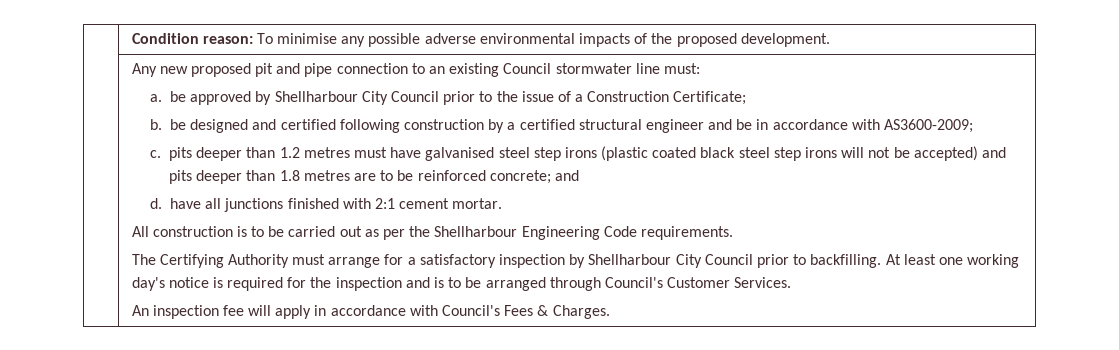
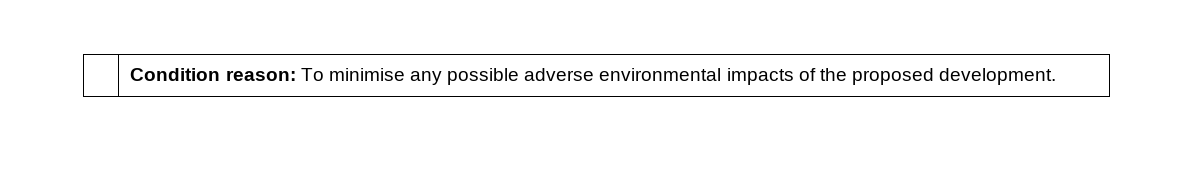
- Any new proposed pit and pipe connection to an existing Council stormwater line must:
- a. be approved by Shellharbour City Council prior to the issue of a Construction Certificate;
- b. be designed and certified following construction by a certified structural engineer and be in accordance with AS3600-2009;
- c. pits deeper than 1.2 metres must have galvanised steel step irons (plastic coated black steel step irons will not be accepted) and pits deeper than 1.8 metres are to be reinforced concrete; and
- d. have all junctions finished with 2:1 cement mortar.
- All construction is to be carried out as per the Shellharbour Engineering Code requirements.
- The Certifying Authority must arrange for a satisfactory inspection by Shellharbour City Council prior to backfilling. At least one working day's notice is required for the inspection and is to be arranged through Council's Customer Services.
- An inspection fee will apply in accordance with Council's Fees & Charges.

